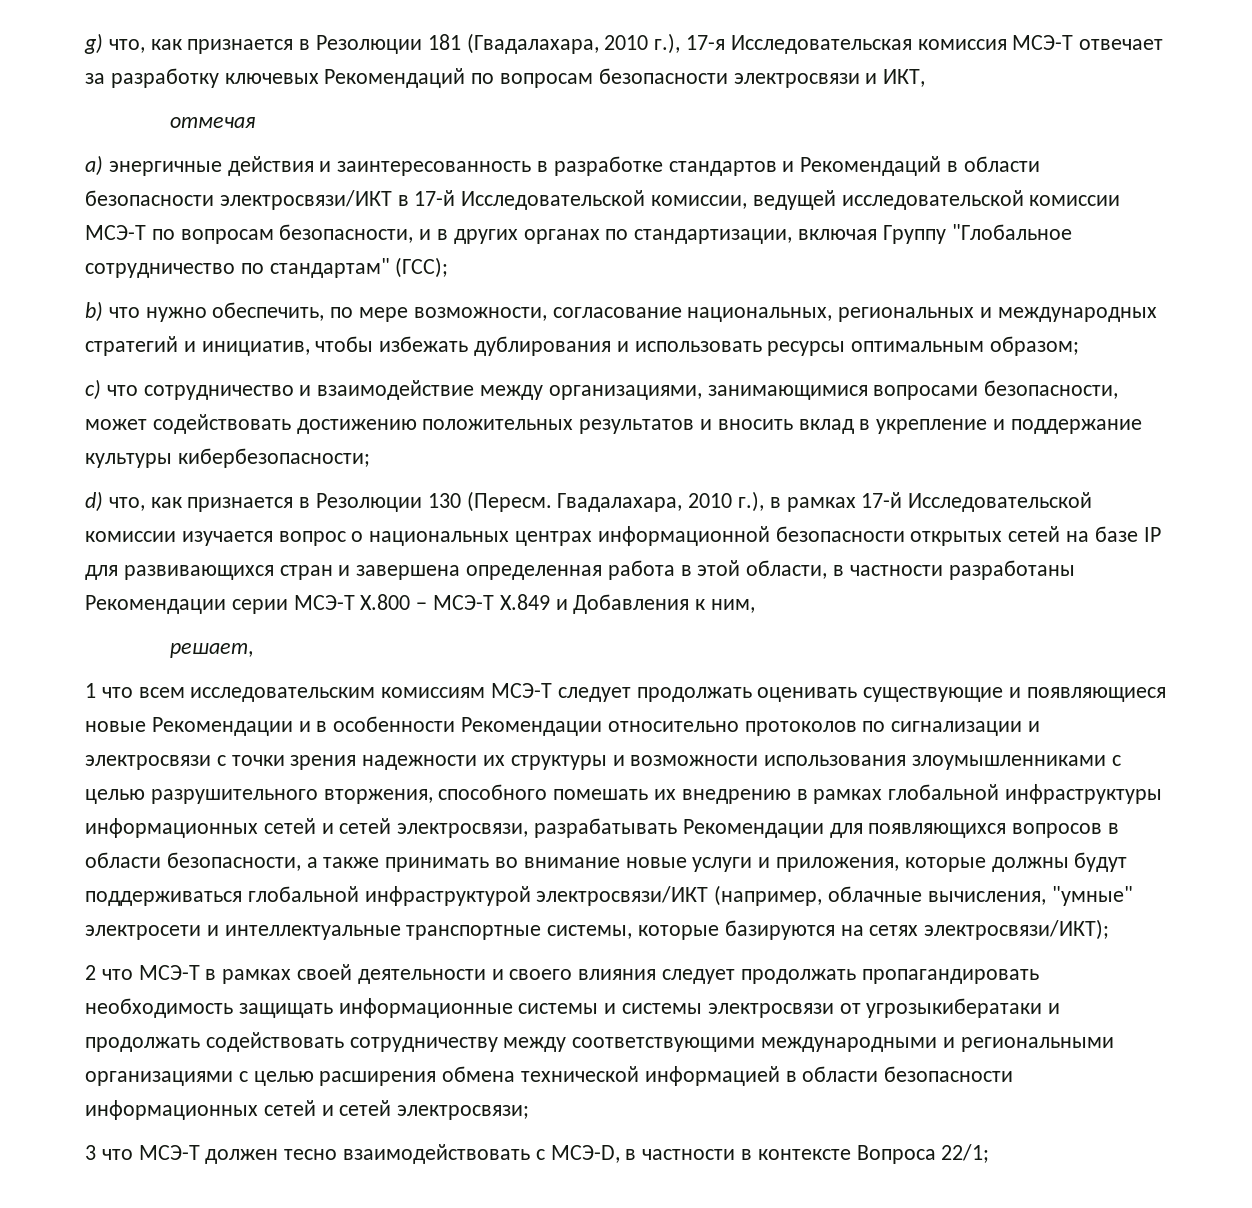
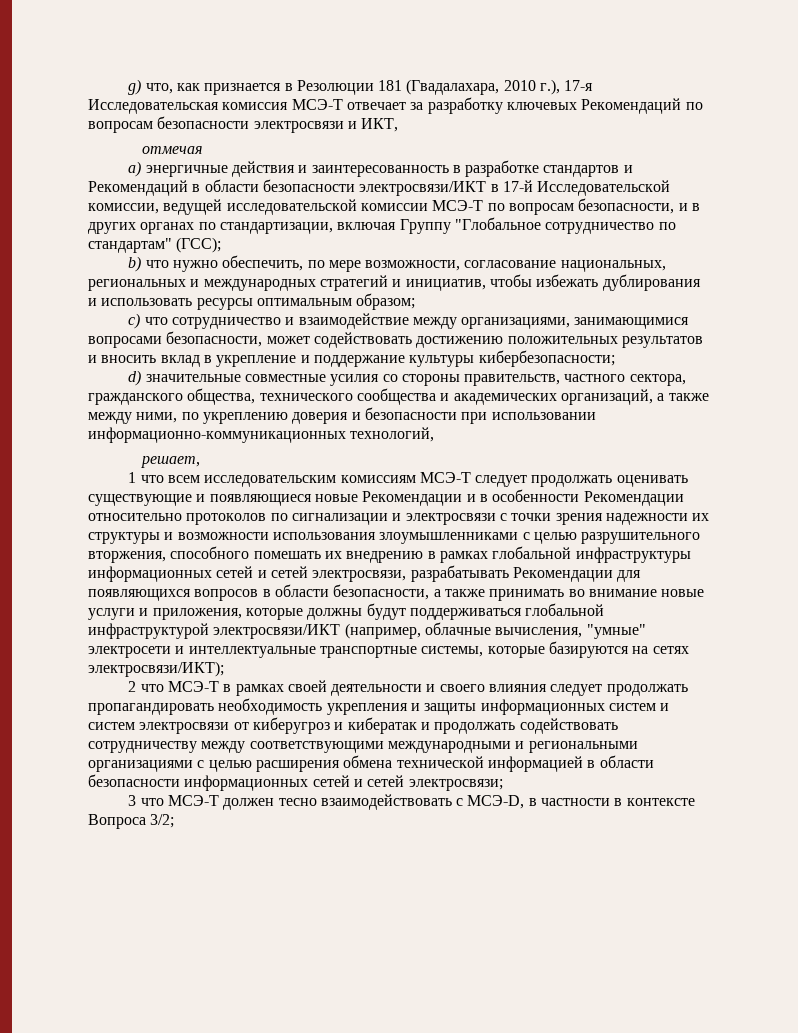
- d) что, как признается в Резолюции 130 (Пересм. Гвадалахара, 2010 г.), в рамках 17-й Исследовательской комиссии изучается вопрос о национальных центрах информационной безопасности открытых сетей на базе IP для развивающихся стран и завершена определенная работа в этой области, в частности разработаны Рекомендации серии МСЭ-Т Х.800 − МСЭ-Т Х.849 и Добавления к ним,
+ d) значительные совместные усилия со стороны правительств, частного сектора, гражданского общества, технического сообщества и академических организаций, а также между ними, по укреплению доверия и безопасности при использовании информационно-коммуникационных технологий,
- 2 что МСЭ-Т в рамках своей деятельности и своего влияния следует продолжать пропагандировать необходимость защищать информационные системы и системы электросвязи от угрозыкибератаки и продолжать содействовать сотрудничеству между соответствующими международными и региональными организациями с целью расширения обмена технической информацией в области безопасности информационных сетей и сетей электросвязи;
+ 2 что МСЭ-Т в рамках своей деятельности и своего влияния следует продолжать пропагандировать необходимость укрепления и защиты информационных систем и систем электросвязи от киберугроз и кибератак и продолжать содействовать сотрудничеству между соответствующими международными и региональными организациями с целью расширения обмена технической информацией в области безопасности информационных сетей и сетей электросвязи;
- 3 что МСЭ-Т должен тесно взаимодействовать с МСЭ-D, в частности в контексте Вопроса 22/1;
+ 3 что МСЭ-Т должен тесно взаимодействовать с МСЭ-D, в частности в контексте Вопроса 3/2;

